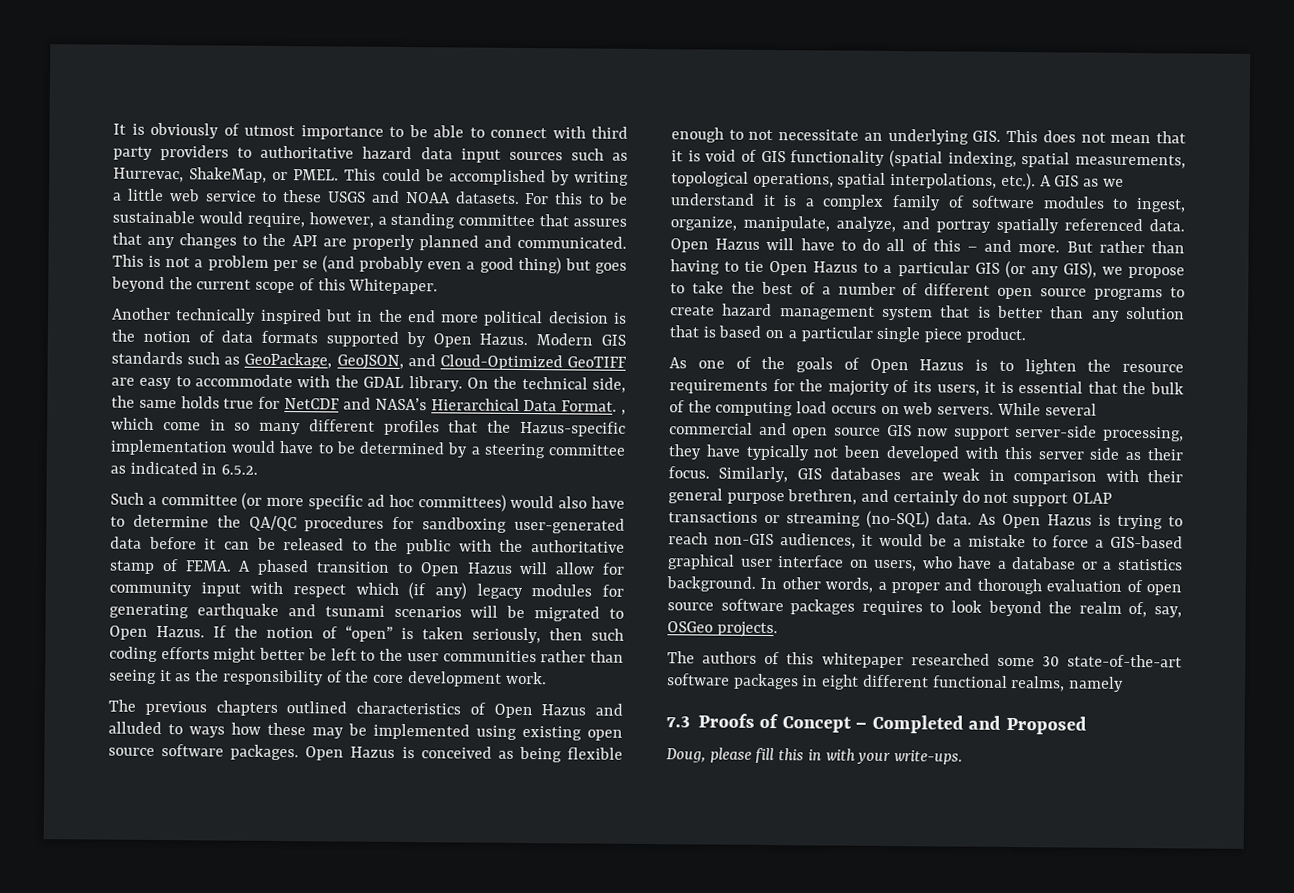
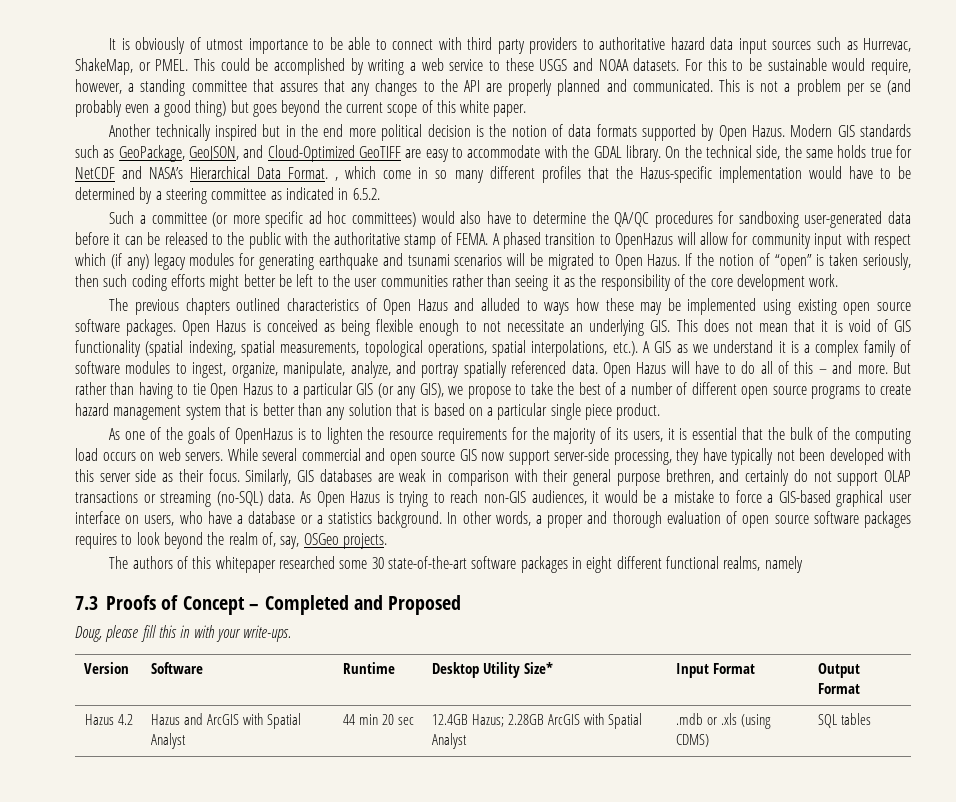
- This could be accomplished by writing a little web service to these USGS and NOAA datasets.
+ This could be accomplished by writing a web service to these USGS and NOAA datasets.
- This is not a problem per se (and probably even a good thing) but goes beyond the current scope of this Whitepaper.
+ This is not a problem per se (and probably even a good thing) but goes beyond the current scope of this white paper.
- A phased transition to Open Hazus will allow for community input with respect which (if any) legacy modules for generating earthquake and tsunami scenarios will be migrated to Open Hazus.
+ A phased transition to OpenHazus will allow for community input with respect which (if any) legacy modules for generating earthquake and tsunami scenarios will be migrated to Open Hazus.
- As one of the goals of Open Hazus is to lighten the resource requirements for the majority of its users, it is essential that the bulk of the computing load occurs on web servers.
+ As one of the goals of OpenHazus is to lighten the resource requirements for the majority of its users, it is essential that the bulk of the computing load occurs on web servers.
+ Version | Software | Runtime | Desktop Utility Size* | Input Format | Output Format
+ Hazus 4.2 | Hazus and ArcGIS with Spatial Analyst | 44 min 20 sec | 12.4GB Hazus; 2.28GB ArcGIS with Spatial Analyst | .mdb or .xls (using CDMS) | SQL tables

